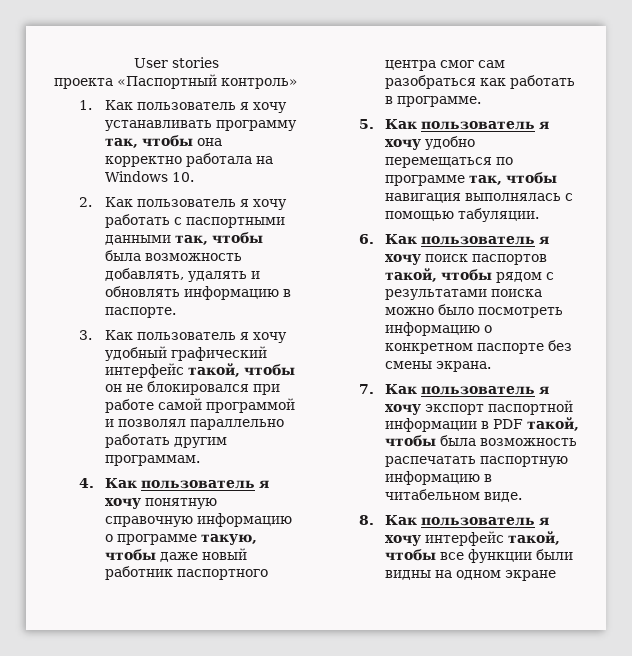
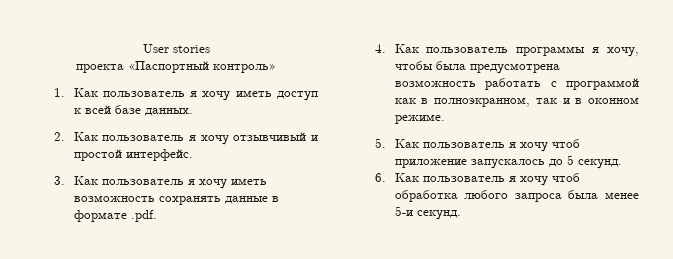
- 1. Как пользователь я хочу устанавливать программу так, чтобы она корректно работала на Windows 10.
+ 1. Как пользователь я хочу иметь доступ к всей базе данных.
- 2. Как пользователь я хочу работать с паспортными данными так, чтобы была возможность добавлять, удалять и обновлять информацию в паспорте.
+ 2. Как пользователь я хочу отзывчивый и простой интерфейс.
- 3. Как пользователь я хочу удобный графический интерфейс такой, чтобы он не блокировался при работе самой программой и позволял параллельно работать другим программам.
- 4. Как пользователь я хочу понятную справочную информацию о программе такую, чтобы даже новый работник паспортного центра смог сам разобраться как работать в программе.
- 5. Как пользователь я хочу удобно перемещаться по программе так, чтобы навигация выполнялась с помощью табуляции.
- 6. Как пользователь я хочу поиск паспортов такой, чтобы рядом с результатами поиска можно было посмотреть информацию о конкретном паспорте без смены экрана.
- 7. Как пользователь я хочу экспорт паспортной информации в PDF такой, чтобы была возможность распечатать паспортную информацию в читабельном виде.
- 8. Как пользователь я хочу интерфейс такой, чтобы все функции были видны на одном экране
+ 3. Как пользователь я хочу иметь возможность сохранять данные в формате .pdf.
+ 4. Как пользователь программы я хочу, чтобы была предусмотрена возможность работать с программой как в полноэкранном, так и в оконном режиме.
+ 5. Как пользователь я хочу чтоб приложение запускалось до 5 секунд.
+ 6. Как пользователь я хочу чтоб обработка любого запроса была менее 5-и секунд.

